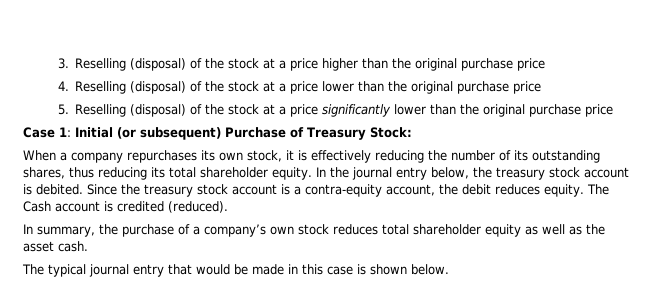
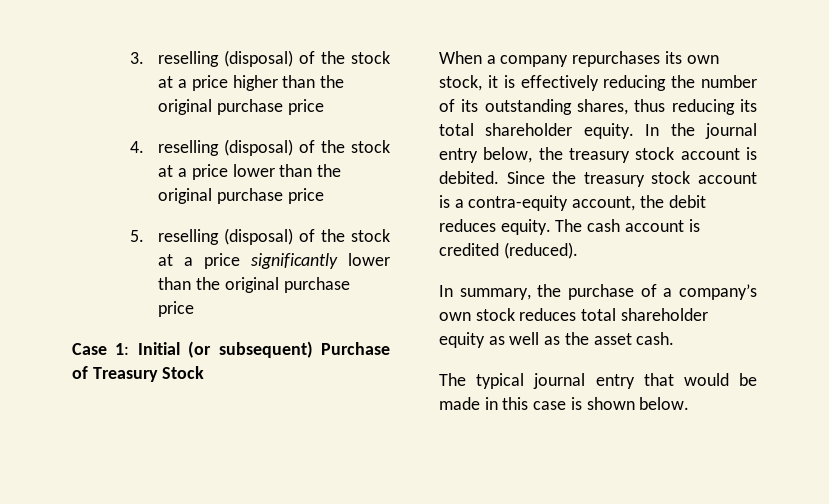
- 3. Reselling (disposal) of the stock at a price higher than the original purchase price
+ 3. reselling (disposal) of the stock at a price higher than the original purchase price
- 4. Reselling (disposal) of the stock at a price lower than the original purchase price
+ 4. reselling (disposal) of the stock at a price lower than the original purchase price
- 5. Reselling (disposal) of the stock at a price significantly lower than the original purchase price
+ 5. reselling (disposal) of the stock at a price significantly lower than the original purchase price
- Case 1: Initial (or subsequent) Purchase of Treasury Stock:
+ Case 1: Initial (or subsequent) Purchase of Treasury Stock
- The Cash account is credited (reduced).
+ The cash account is credited (reduced).

